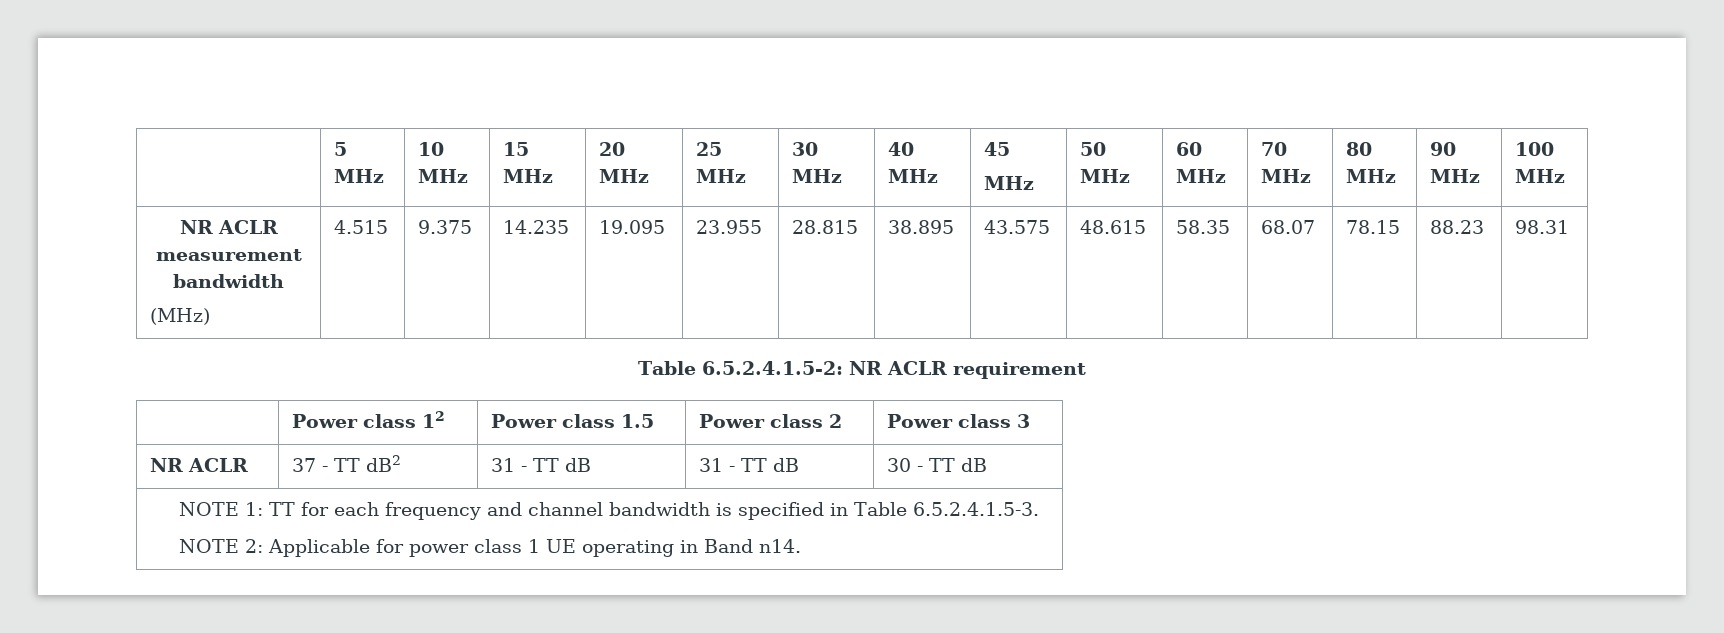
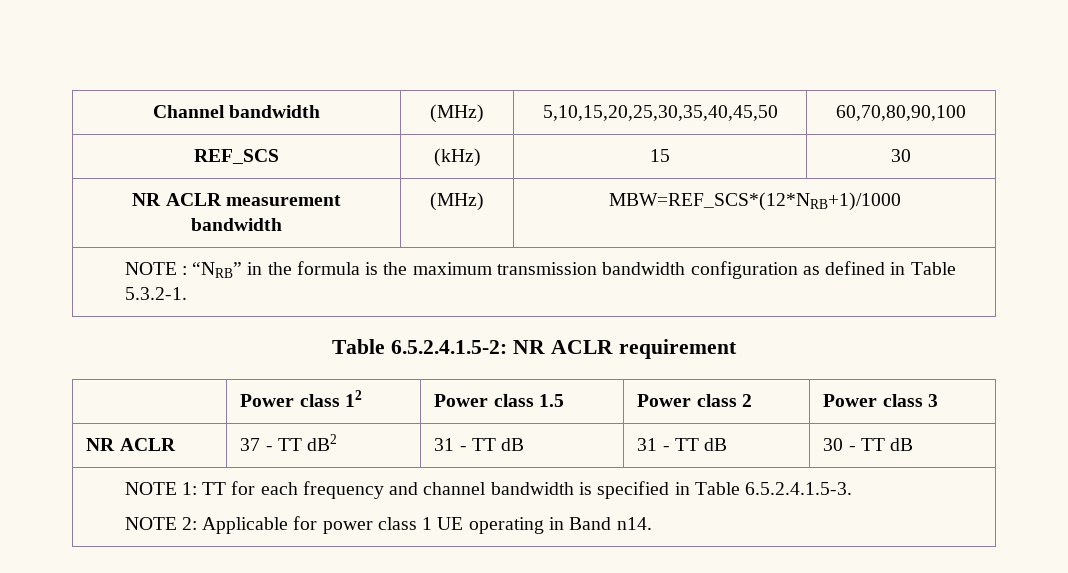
- | 5 MHz | 10 MHz | 15 MHz | 20 MHz | 25 MHz | 30 MHz | 40 MHz | 45
- MHz | 50 MHz | 60 MHz | 70 MHz | 80 MHz | 90 MHz | 100 MHz
+ Channel bandwidth | (MHz) | 5,10,15,20,25,30,35,40,45,50 | 60,70,80,90,100
+ REF_SCS | (kHz) | 15 | 30
- NR ACLR measurement bandwidth
- (MHz) | 4.515 | 9.375 | 14.235 | 19.095 | 23.955 | 28.815 | 38.895 | 43.575 | 48.615 | 58.35 | 68.07 | 78.15 | 88.23 | 98.31
+ NR ACLR measurement bandwidth | (MHz) | MBW=REF_SCS*(12*NRB+1)/1000
+ NOTE : “NRB” in the formula is the maximum transmission bandwidth configuration as defined in Table 5.3.2-1.

